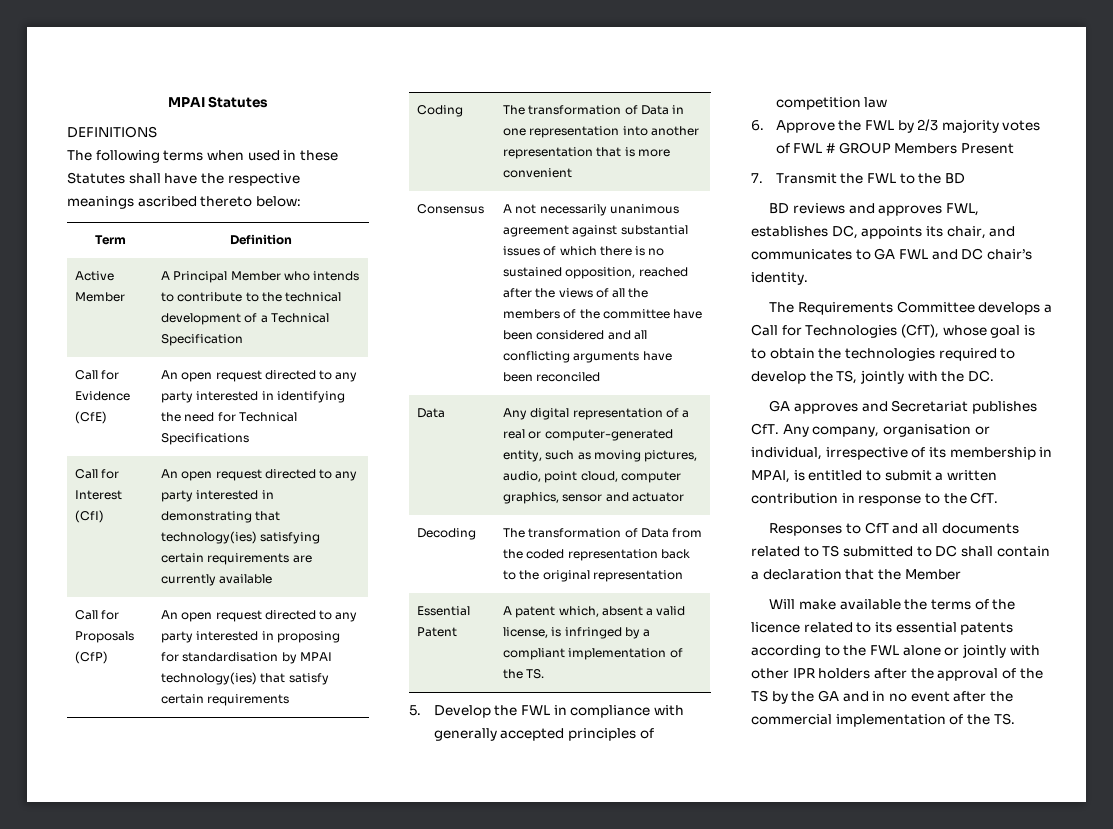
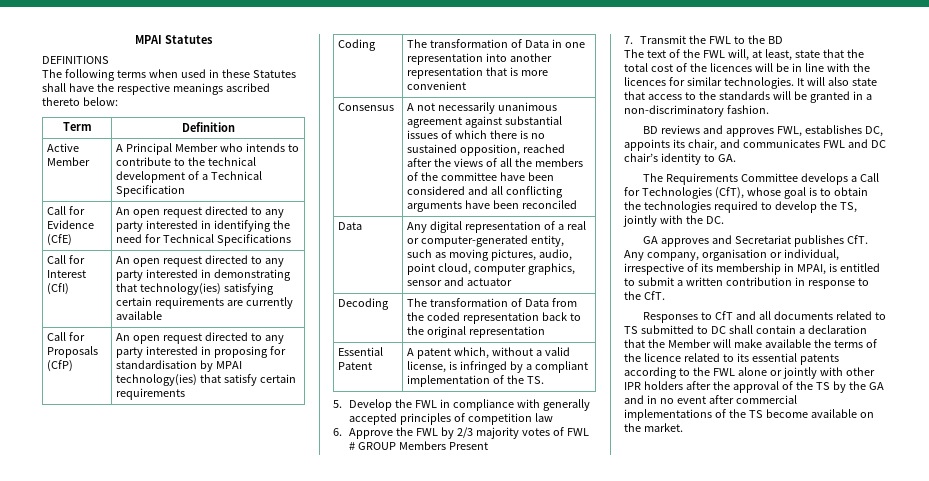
- Essential Patent | A patent which, absent a valid license, is infringed by a compliant implementation of the TS.
+ Essential Patent | A patent which, without a valid license, is infringed by a compliant implementation of the TS.
+ The text of the FWL will, at least, state that the total cost of the licences will be in line with the licences for similar technologies. It will also state that access to the standards will be granted in a non-discriminatory fashion.
- BD reviews and approves FWL, establishes DC, appoints its chair, and communicates to GA FWL and DC chair’s identity.
+ BD reviews and approves FWL, establishes DC, appoints its chair, and communicates FWL and DC chair’s identity to GA.
- Responses to CfT and all documents related to TS submitted to DC shall contain a declaration that the Member
- Will make available the terms of the licence related to its essential patents according to the FWL alone or jointly with other IPR holders after the approval of the TS by the GA and in no event after the commercial implementation of the TS.
+ Responses to CfT and all documents related to TS submitted to DC shall contain a declaration that the Member will make available the terms of the licence related to its essential patents according to the FWL alone or jointly with other IPR holders after the approval of the TS by the GA and in no event after commercial implementations of the TS become available on the market.

